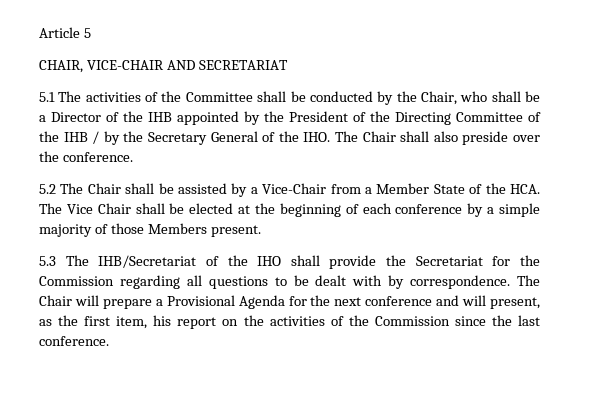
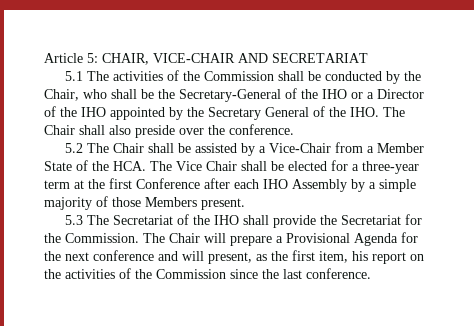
- Article 5
- CHAIR, VICE-CHAIR AND SECRETARIAT
+ Article 5: CHAIR, VICE-CHAIR AND SECRETARIAT
- 5.1 The activities of the Committee shall be conducted by the Chair, who shall be a Director of the IHB appointed by the President of the Directing Committee of the IHB / by the Secretary General of the IHO. The Chair shall also preside over the conference.
+ 5.1 The activities of the Commission shall be conducted by the Chair, who shall be the Secretary-General of the IHO or a Director of the IHO appointed by the Secretary General of the IHO. The Chair shall also preside over the conference.
- 5.2 The Chair shall be assisted by a Vice-Chair from a Member State of the HCA. The Vice Chair shall be elected at the beginning of each conference by a simple majority of those Members present.
+ 5.2 The Chair shall be assisted by a Vice-Chair from a Member State of the HCA. The Vice Chair shall be elected for a three-year term at the first Conference after each IHO Assembly by a simple majority of those Members present.
- 5.3 The IHB/Secretariat of the IHO shall provide the Secretariat for the Commission regarding all questions to be dealt with by correspondence.
+ 5.3 The Secretariat of the IHO shall provide the Secretariat for the Commission.

